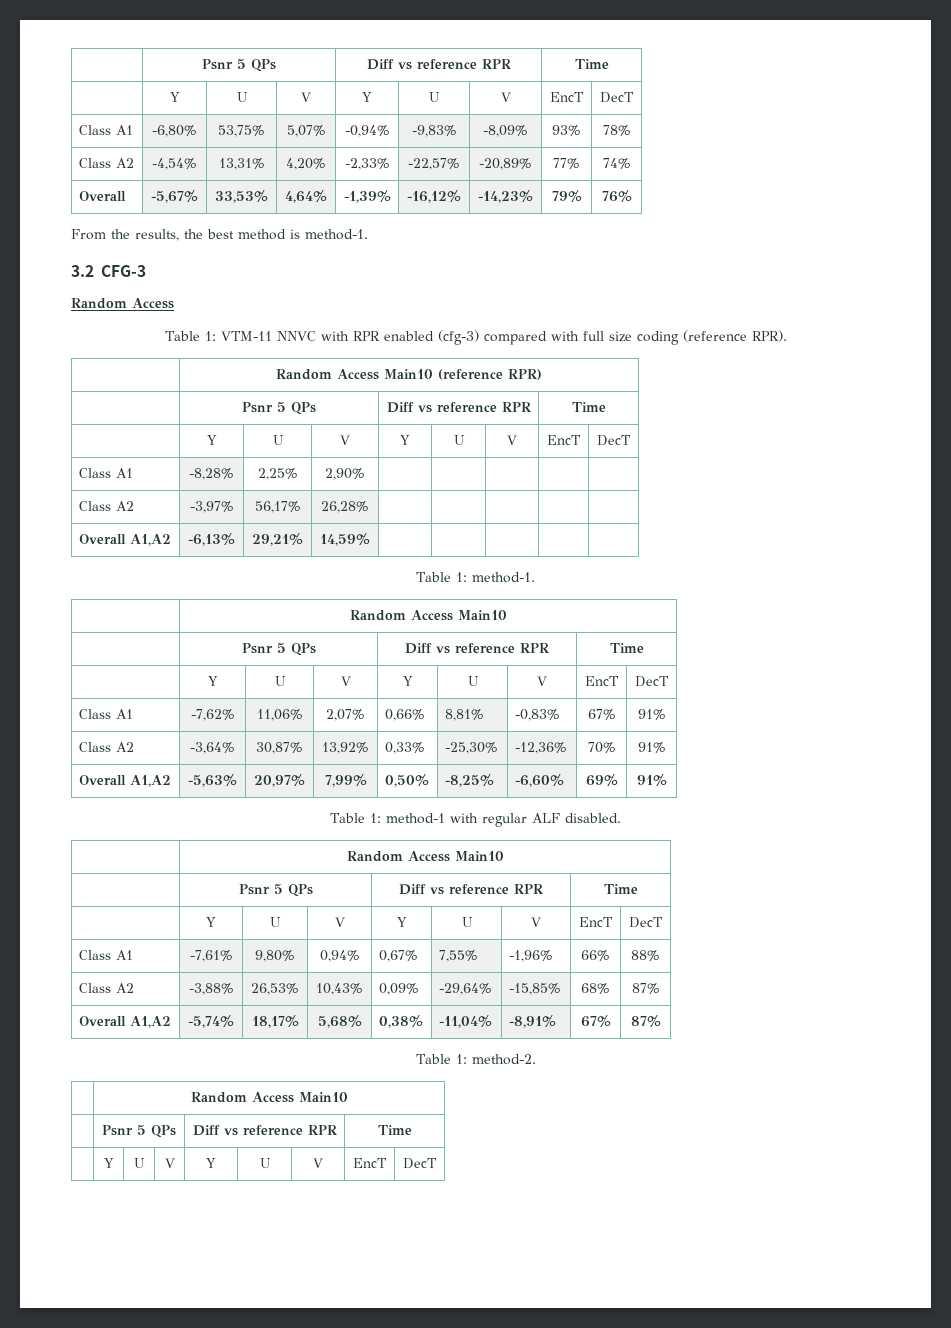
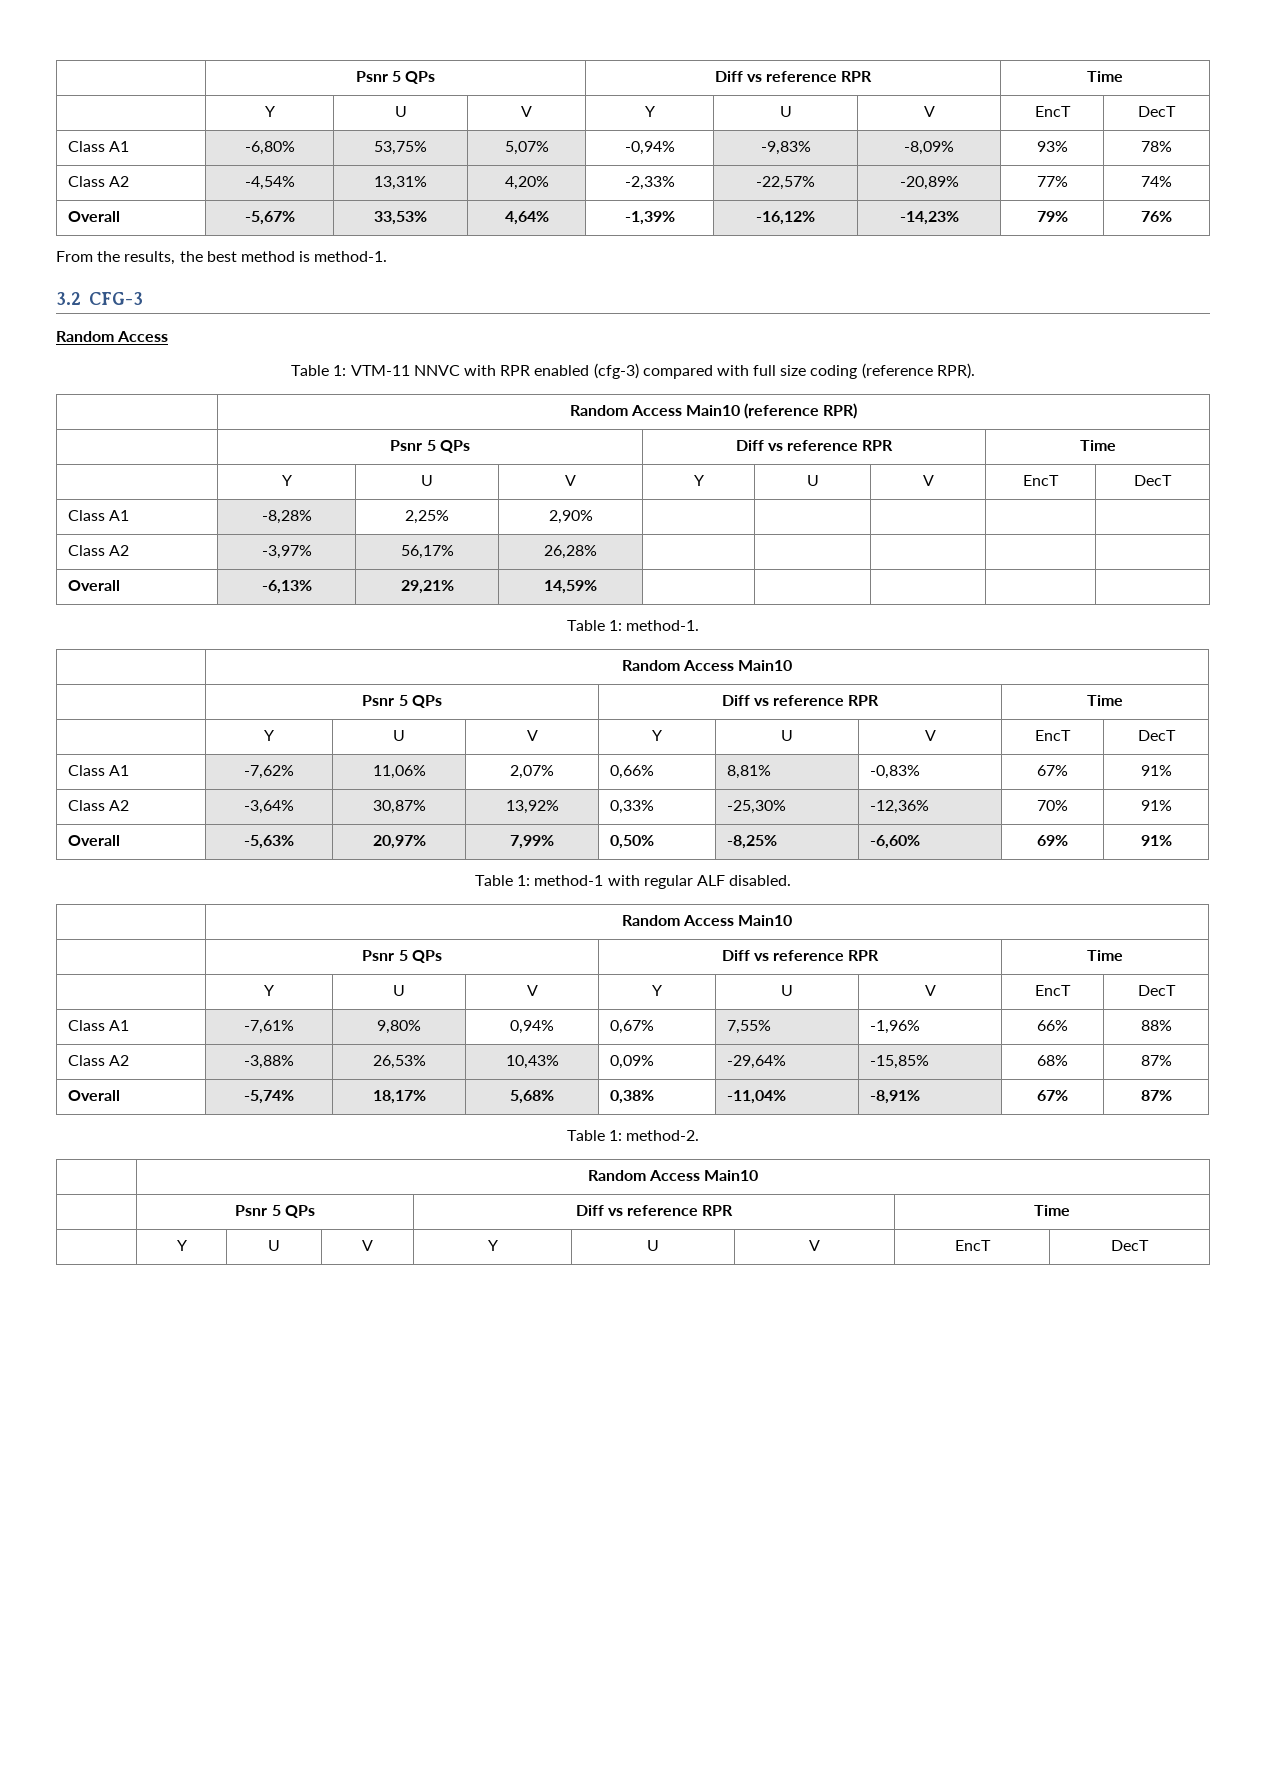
- Overall A1,A2 | -6,13% | 29,21% | 14,59% | | | | |
+ Overall | -6,13% | 29,21% | 14,59% | | | | |
- Overall A1,A2 | -5,63% | 20,97% | 7,99% | 0,50% | -8,25% | -6,60% | 69% | 91%
+ Overall | -5,63% | 20,97% | 7,99% | 0,50% | -8,25% | -6,60% | 69% | 91%
- Overall A1,A2 | -5,74% | 18,17% | 5,68% | 0,38% | -11,04% | -8,91% | 67% | 87%
+ Overall | -5,74% | 18,17% | 5,68% | 0,38% | -11,04% | -8,91% | 67% | 87%

